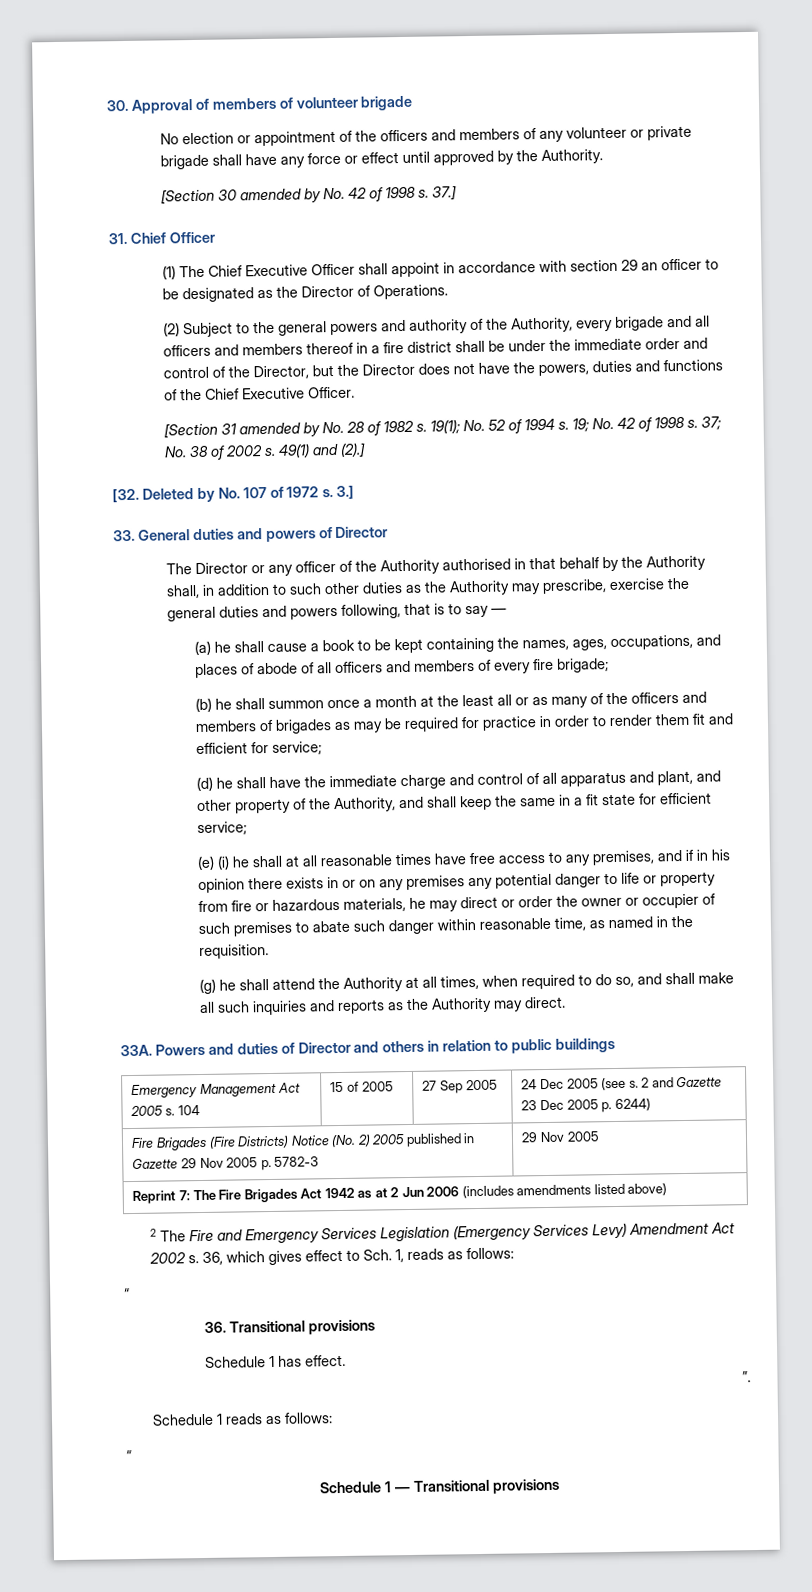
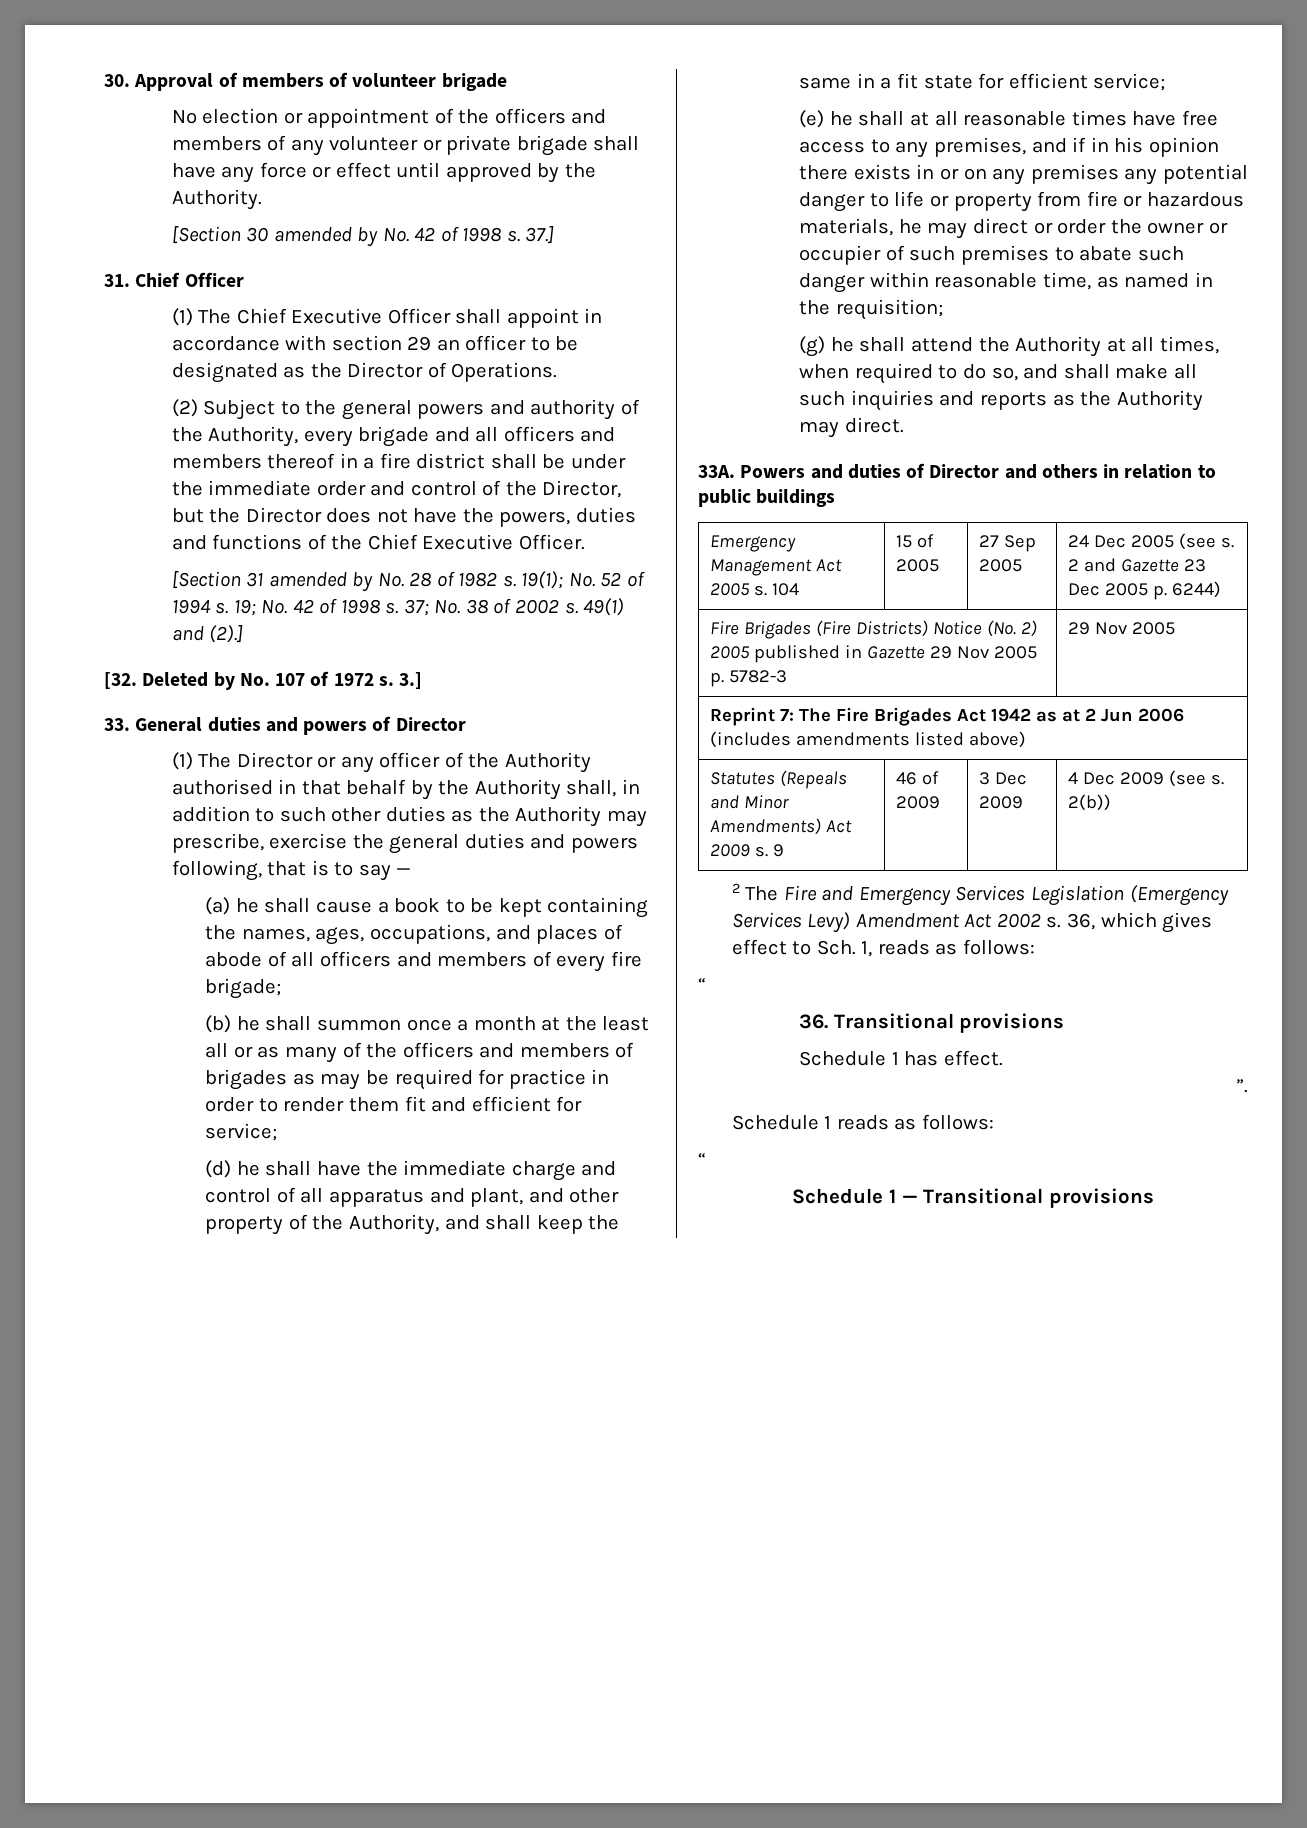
- The Director or any officer of the Authority authorised in that behalf by the Authority shall, in addition to such other duties as the Authority may prescribe, exercise the general duties and powers following, that is to say —
+ (1) The Director or any officer of the Authority authorised in that behalf by the Authority shall, in addition to such other duties as the Authority may prescribe, exercise the general duties and powers following, that is to say —
- (e) (i) he shall at all reasonable times have free access to any premises, and if in his opinion there exists in or on any premises any potential danger to life or property from fire or hazardous materials, he may direct or order the owner or occupier of such premises to abate such danger within reasonable time, as named in the requisition.
+ (e) he shall at all reasonable times have free access to any premises, and if in his opinion there exists in or on any premises any potential danger to life or property from fire or hazardous materials, he may direct or order the owner or occupier of such premises to abate such danger within reasonable time, as named in the requisition;
+ Statutes (Repeals and Minor Amendments) Act 2009 s. 9 | 46 of 2009 | 3 Dec 2009 | 4 Dec 2009 (see s. 2(b))

